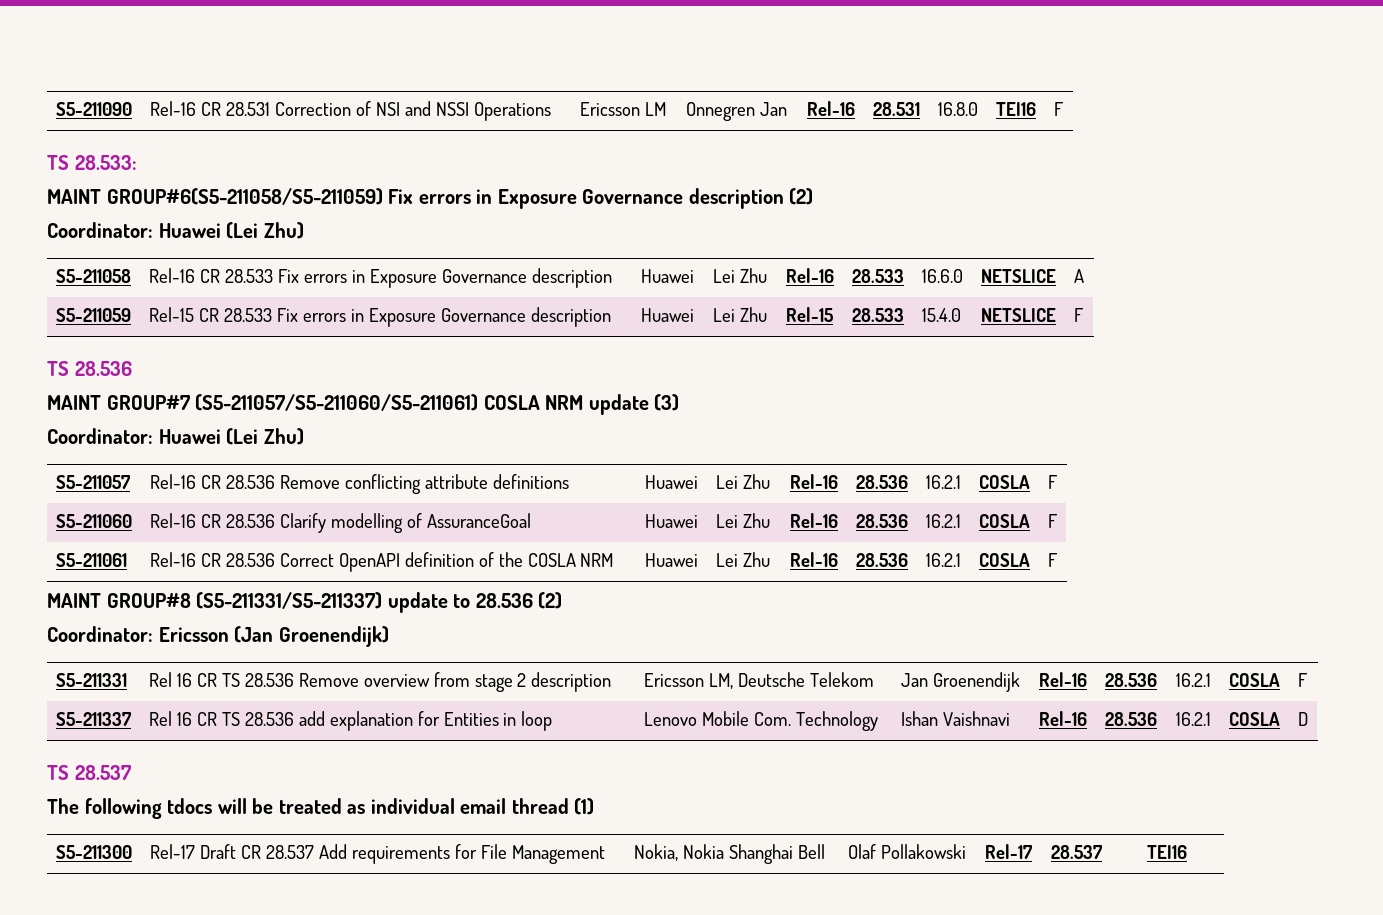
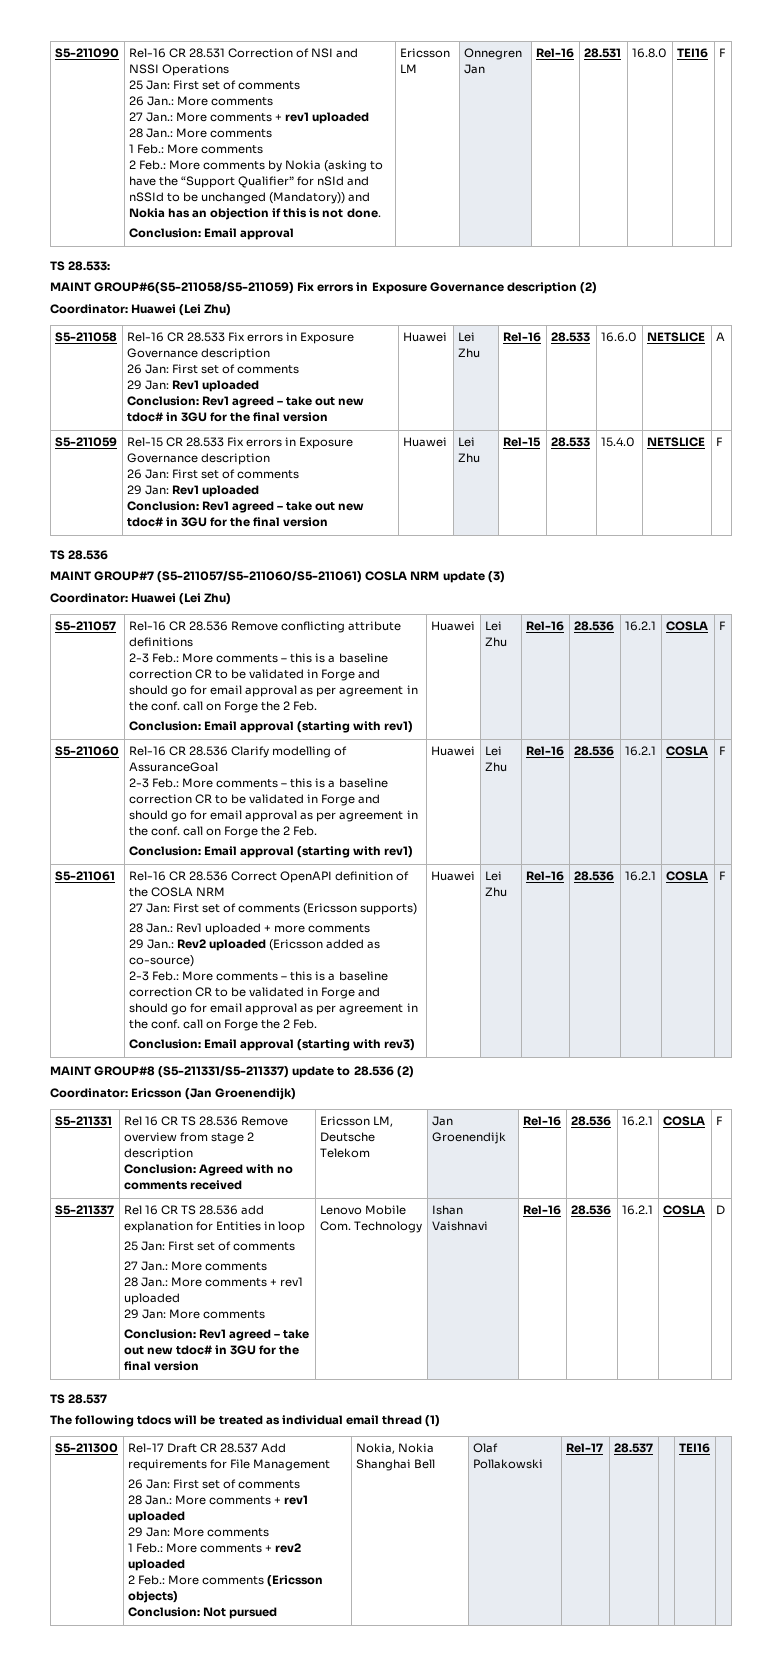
  Rel-16 CR 28.531 Correction of NSI and NSSI Operations
+ 25 Jan: First set of comments
+ 26 Jan.: More comments
+ 27 Jan.: More comments + rev1 uploaded
+ 28 Jan.: More comments
+ 1 Feb.: More comments
+ 2 Feb.: More comments by Nokia (asking to have the “Support Qualifier” for nSId and nSSId to be unchanged (Mandatory)) and Nokia has an objection if this is not done.
+ Conclusion: Email approval
  Rel-16 CR 28.533 Fix errors in Exposure Governance description
+ 26 Jan: First set of comments
+ 29 Jan: Rev1 uploaded
+ Conclusion: Rev1 agreed – take out new tdoc# in 3GU for the final version
  Rel-15 CR 28.533 Fix errors in Exposure Governance description
+ 26 Jan: First set of comments
+ 29 Jan: Rev1 uploaded
+ Conclusion: Rev1 agreed – take out new tdoc# in 3GU for the final version
  Rel-16 CR 28.536 Remove conflicting attribute definitions
+ 2-3 Feb.: More comments – this is a baseline correction CR to be validated in Forge and should go for email approval as per agreement in the conf. call on Forge the 2 Feb.
+ Conclusion: Email approval (starting with rev1)
  Rel-16 CR 28.536 Clarify modelling of AssuranceGoal
+ 2-3 Feb.: More comments – this is a baseline correction CR to be validated in Forge and should go for email approval as per agreement in the conf. call on Forge the 2 Feb.
+ Conclusion: Email approval (starting with rev1)
+ 27 Jan: First set of comments (Ericsson supports)
+ 28 Jan.: Rev1 uploaded + more comments
+ 29 Jan.: Rev2 uploaded (Ericsson added as co-source)
+ 2-3 Feb.: More comments – this is a baseline correction CR to be validated in Forge and should go for email approval as per agreement in the conf. call on Forge the 2 Feb.
+ Conclusion: Email approval (starting with rev3)
- S5-211331 | Rel 16 CR TS 28.536 Remove overview from stage 2 description | Ericsson LM, Deutsche Telekom | Jan Groenendijk | Rel-16 | 28.536 | 16.2.1 | COSLA | F
+ S5-211331 | Rel 16 CR TS 28.536 Remove overview from stage 2 description
+ Conclusion: Agreed with no comments received | Ericsson LM, Deutsche Telekom | Jan Groenendijk | Rel-16 | 28.536 | 16.2.1 | COSLA | F
  Rel 16 CR TS 28.536 add explanation for Entities in loop
+ 25 Jan: First set of comments
+ 27 Jan.: More comments
+ 28 Jan.: More comments + rev1 uploaded
+ 29 Jan: More comments
+ Conclusion: Rev1 agreed – take out new tdoc# in 3GU for the final version
  Rel-17 Draft CR 28.537 Add requirements for File Management
+ 26 Jan: First set of comments
+ 28 Jan.: More comments + rev1 uploaded
+ 29 Jan: More comments
+ 1 Feb.: More comments + rev2 uploaded
+ 2 Feb.: More comments (Ericsson objects)
+ Conclusion: Not pursued

